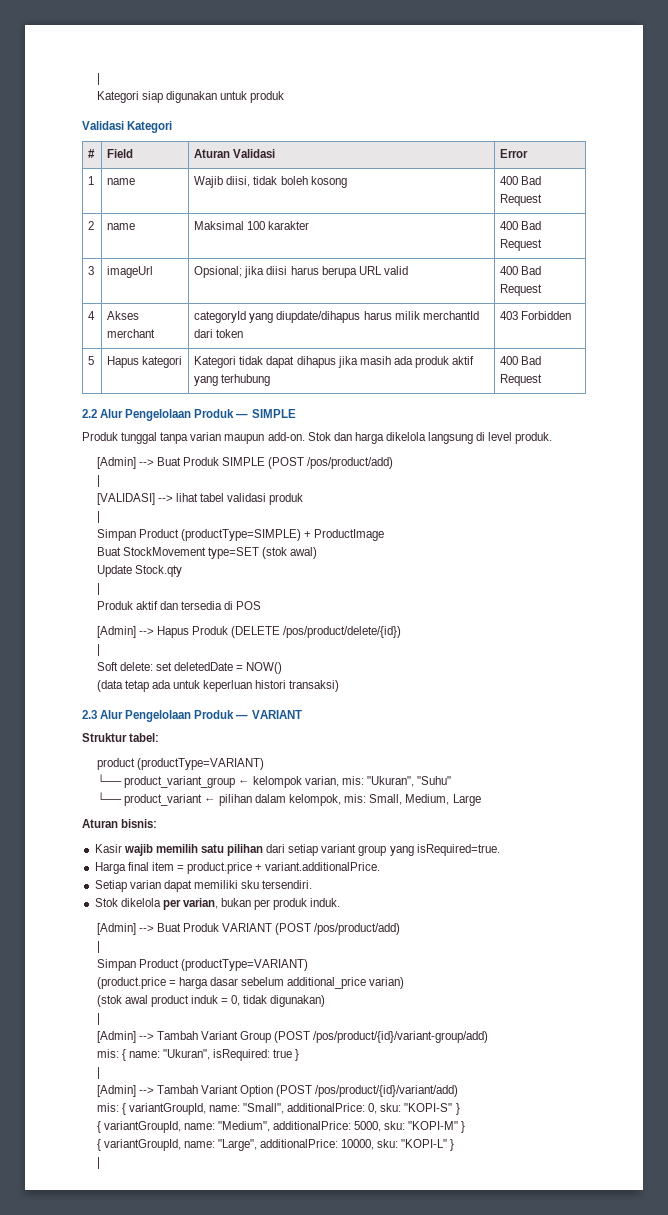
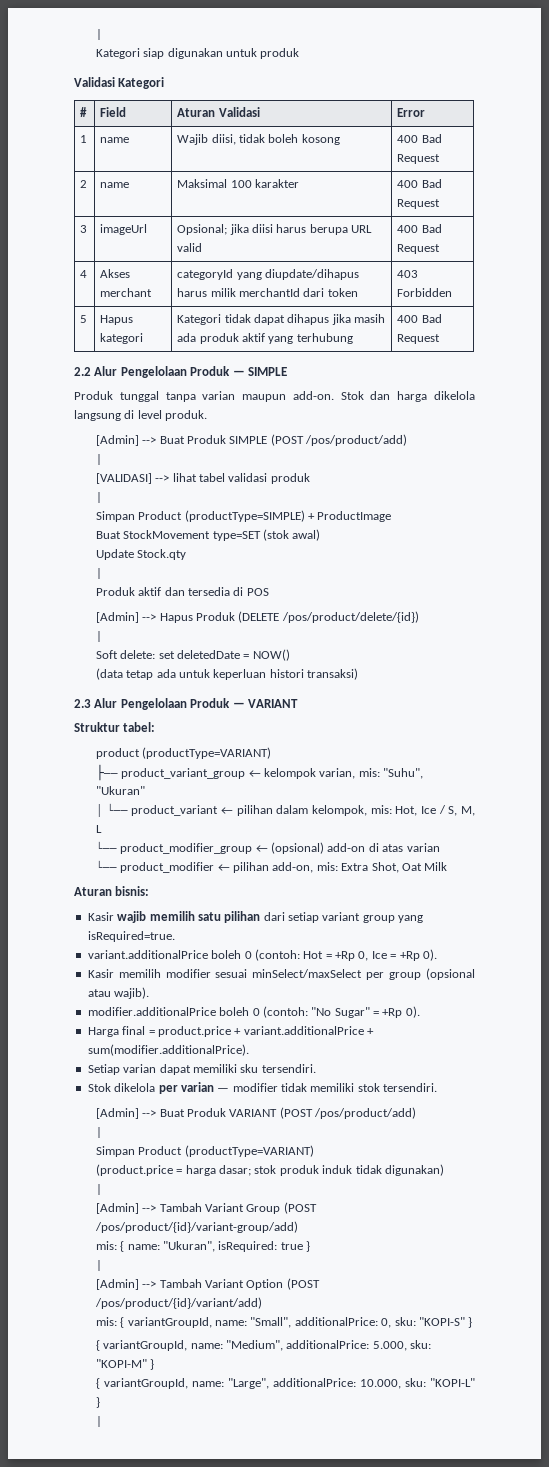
- └── product_variant_group ← kelompok varian, mis: "Ukuran", "Suhu"
- └── product_variant ← pilihan dalam kelompok, mis: Small, Medium, Large
+ ├── product_variant_group ← kelompok varian, mis: "Suhu", "Ukuran"
+ │ └── product_variant ← pilihan dalam kelompok, mis: Hot, Ice / S, M, L
+ └── product_modifier_group ← (opsional) add-on di atas varian
+ └── product_modifier ← pilihan add-on, mis: Extra Shot, Oat Milk
+ variant.additionalPrice boleh 0 (contoh: Hot = +Rp 0, Ice = +Rp 0).
+ Kasir memilih modifier sesuai minSelect/maxSelect per group (opsional atau wajib).
+ modifier.additionalPrice boleh 0 (contoh: "No Sugar" = +Rp 0).
- Harga final item = product.price + variant.additionalPrice.
+ Harga final = product.price + variant.additionalPrice + sum(modifier.additionalPrice).
- Stok dikelola per varian, bukan per produk induk.
+ Stok dikelola per varian — modifier tidak memiliki stok tersendiri.
- (product.price = harga dasar sebelum additional_price varian)
- (stok awal product induk = 0, tidak digunakan)
+ (product.price = harga dasar; stok produk induk tidak digunakan)
- { variantGroupId, name: "Medium", additionalPrice: 5000, sku: "KOPI-M" }
+ { variantGroupId, name: "Medium", additionalPrice: 5.000, sku: "KOPI-M" }
- { variantGroupId, name: "Large", additionalPrice: 10000, sku: "KOPI-L" }
+ { variantGroupId, name: "Large", additionalPrice: 10.000, sku: "KOPI-L" }

